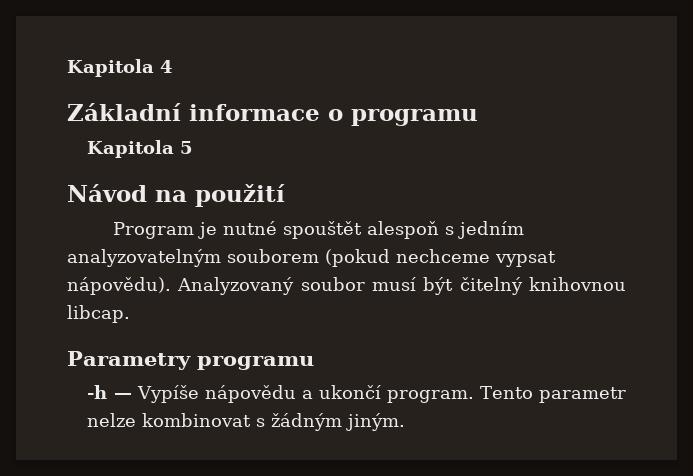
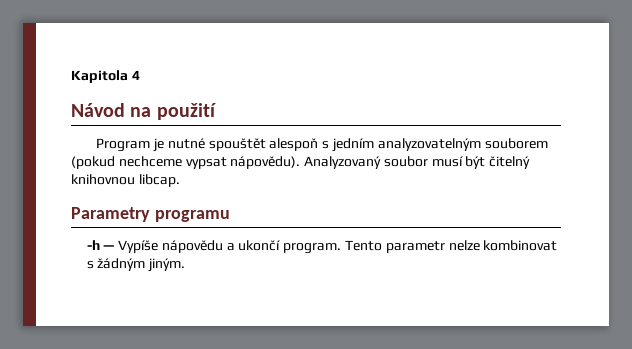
- Základní informace o programu
- Kapitola 5

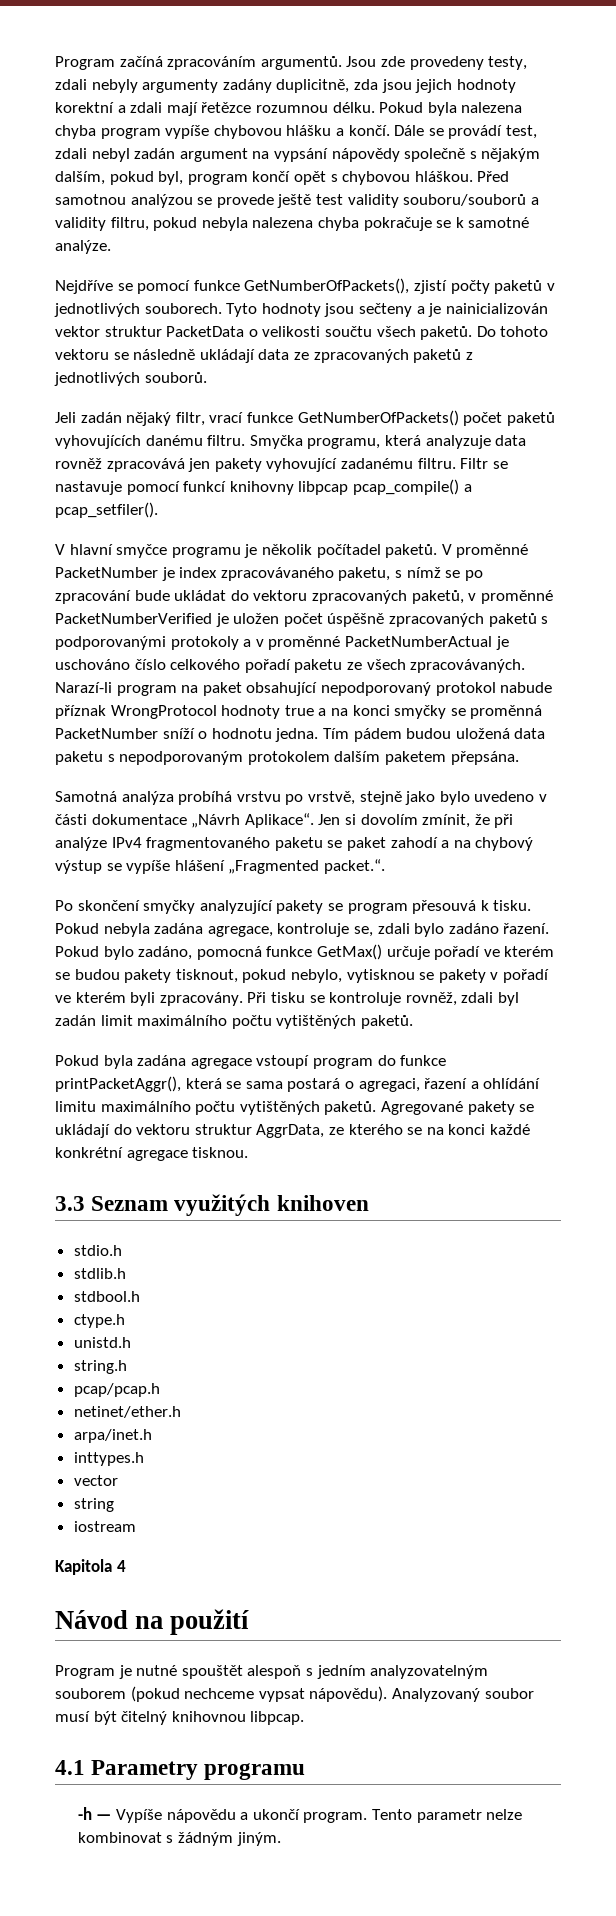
+ Program začíná zpracováním argumentů. Jsou zde provedeny testy, zdali nebyly argumenty zadány duplicitně, zda jsou jejich hodnoty korektní a zdali mají řetězce rozumnou délku. Pokud byla nalezena chyba program vypíše chybovou hlášku a končí. Dále se provádí test, zdali nebyl zadán argument na vypsání nápovědy společně s nějakým dalším, pokud byl, program končí opět s chybovou hláškou. Před samotnou analýzou se provede ještě test validity souboru/souborů a validity filtru, pokud nebyla nalezena chyba pokračuje se k samotné analýze.
+ Nejdříve se pomocí funkce GetNumberOfPackets(), zjistí počty paketů v jednotlivých souborech. Tyto hodnoty jsou sečteny a je nainicializován vektor struktur PacketData o velikosti součtu všech paketů. Do tohoto vektoru se následně ukládají data ze zpracovaných paketů z jednotlivých souborů.
+ Jeli zadán nějaký filtr, vrací funkce GetNumberOfPackets() počet paketů vyhovujících danému filtru. Smyčka programu, která analyzuje data rovněž zpracovává jen pakety vyhovující zadanému filtru. Filtr se nastavuje pomocí funkcí knihovny libpcap pcap_compile() a pcap_setfiler().
+ V hlavní smyčce programu je několik počítadel paketů. V proměnné PacketNumber je index zpracovávaného paketu, s nímž se po zpracování bude ukládat do vektoru zpracovaných paketů, v proměnné PacketNumberVerified je uložen počet úspěšně zpracovaných paketů s podporovanými protokoly a v proměnné PacketNumberActual je uschováno číslo celkového pořadí paketu ze všech zpracovávaných. Narazí-li program na paket obsahující nepodporovaný protokol nabude příznak WrongProtocol hodnoty true a na konci smyčky se proměnná PacketNumber sníží o hodnotu jedna. Tím pádem budou uložená data paketu s nepodporovaným protokolem dalším paketem přepsána.
+ Samotná analýza probíhá vrstvu po vrstvě, stejně jako bylo uvedeno v části dokumentace „Návrh Aplikace“. Jen si dovolím zmínit, že při analýze IPv4 fragmentovaného paketu se paket zahodí a na chybový výstup se vypíše hlášení „Fragmented packet.“.
+ Po skončení smyčky analyzující pakety se program přesouvá k tisku. Pokud nebyla zadána agregace, kontroluje se, zdali bylo zadáno řazení. Pokud bylo zadáno, pomocná funkce GetMax() určuje pořadí ve kterém se budou pakety tisknout, pokud nebylo, vytisknou se pakety v pořadí ve kterém byli zpracovány. Při tisku se kontroluje rovněž, zdali byl zadán limit maximálního počtu vytištěných paketů.
+ Pokud byla zadána agregace vstoupí program do funkce printPacketAggr(), která se sama postará o agregaci, řazení a ohlídání limitu maximálního počtu vytištěných paketů. Agregované pakety se ukládají do vektoru struktur AggrData, ze kterého se na konci každé konkrétní agregace tisknou.
+ 3.3 Seznam využitých knihoven
+ stdio.h
+ stdlib.h
+ stdbool.h
+ ctype.h
+ unistd.h
+ string.h
+ pcap/pcap.h
+ netinet/ether.h
+ arpa/inet.h
+ inttypes.h
+ vector
+ string
+ iostream
- Analyzovaný soubor musí být čitelný knihovnou libcap.
- Parametry programu
+ Analyzovaný soubor musí být čitelný knihovnou libpcap.
+ 4.1 Parametry programu

